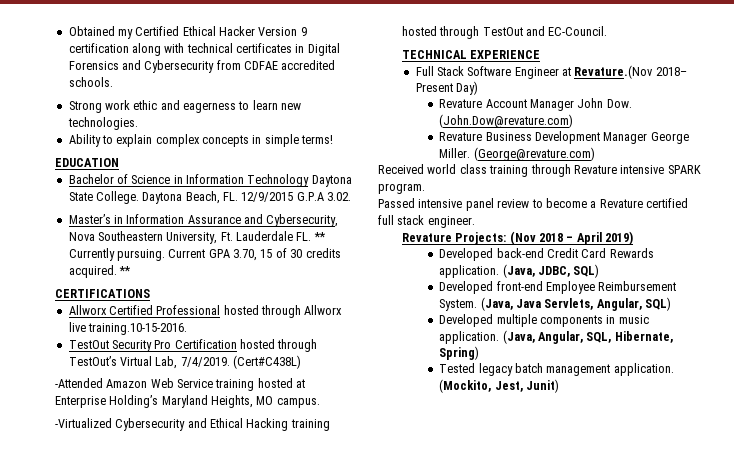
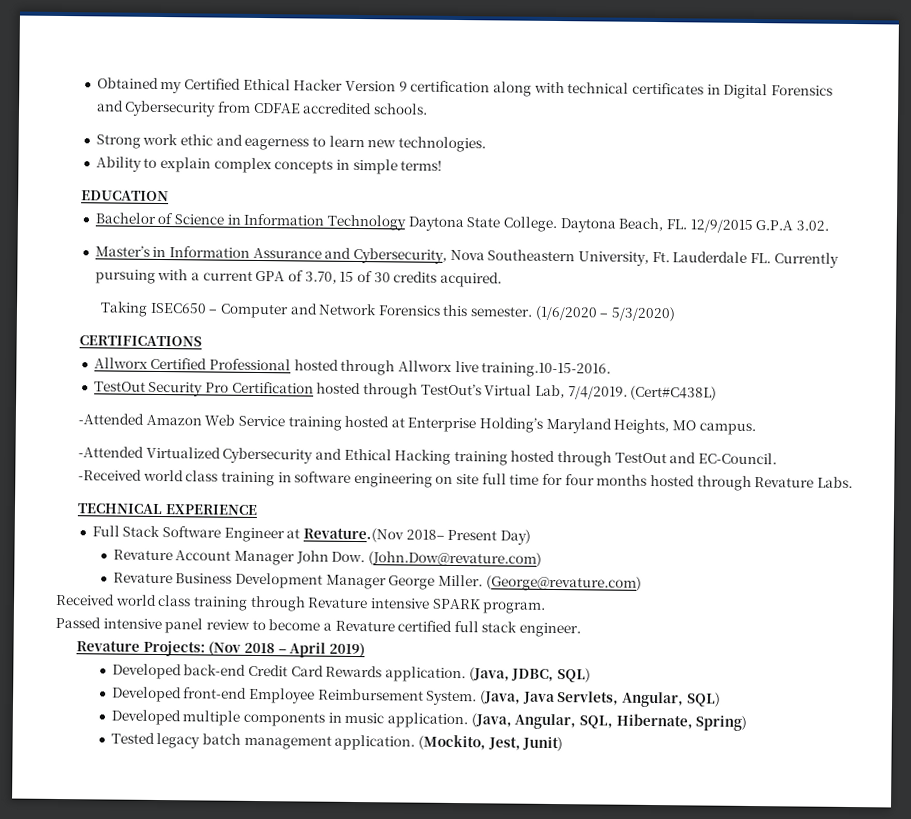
- Master’s in Information Assurance and Cybersecurity, Nova Southeastern University, Ft. Lauderdale FL. ** Currently pursuing. Current GPA 3.70, 15 of 30 credits acquired. **
+ Master’s in Information Assurance and Cybersecurity, Nova Southeastern University, Ft. Lauderdale FL. Currently pursuing with a current GPA of 3.70, 15 of 30 credits acquired.
+ Taking ISEC650 – Computer and Network Forensics this semester. (1/6/2020 – 5/3/2020)
- -Virtualized Cybersecurity and Ethical Hacking training hosted through TestOut and EC-Council.
+ -Attended Virtualized Cybersecurity and Ethical Hacking training hosted through TestOut and EC-Council.
+ -Received world class training in software engineering on site full time for four months hosted through Revature Labs.

